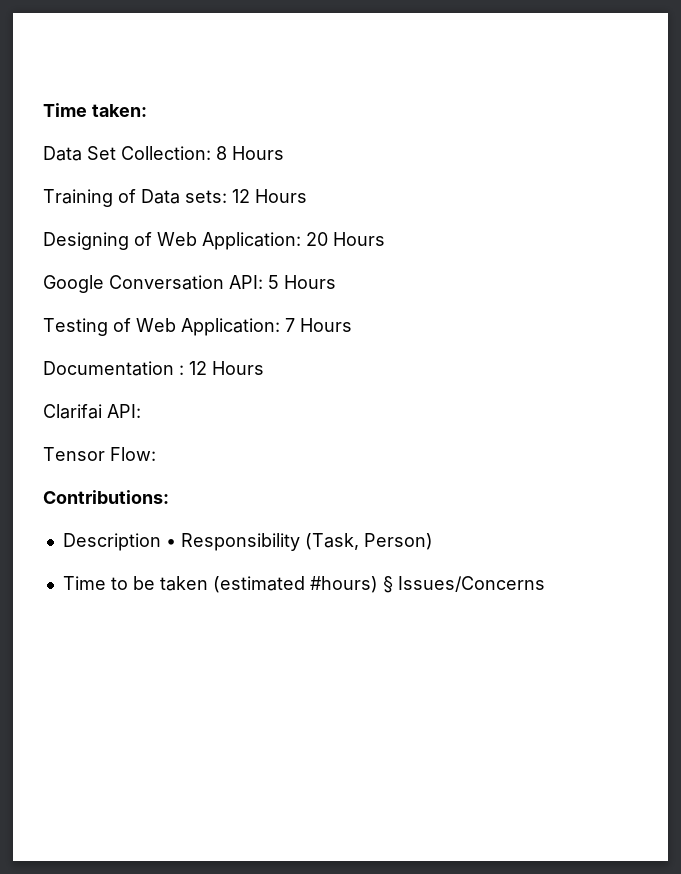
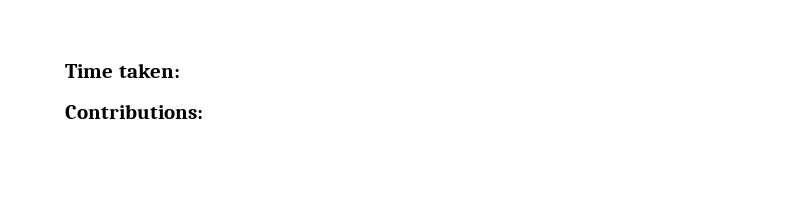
- Data Set Collection: 8 Hours
- Training of Data sets: 12 Hours
- Designing of Web Application: 20 Hours
- Google Conversation API: 5 Hours
- Testing of Web Application: 7 Hours
- Documentation : 12 Hours
- Clarifai API:
- Tensor Flow:
  Contributions:
- Description • Responsibility (Task, Person)
- Time to be taken (estimated #hours) § Issues/Concerns

